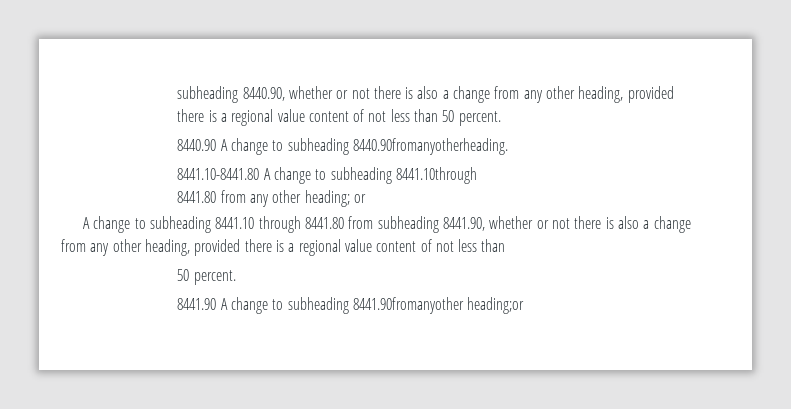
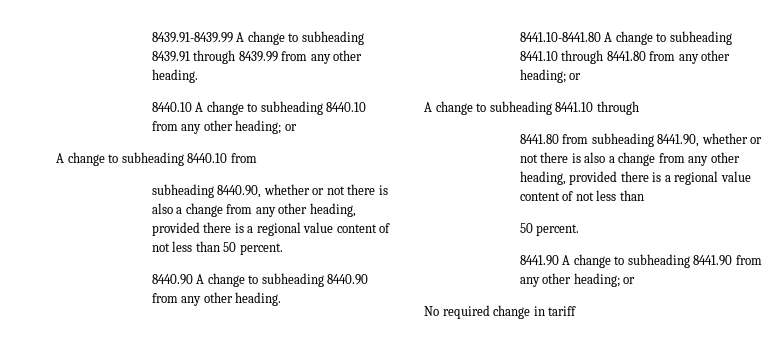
+ 8439.91-8439.99 A change to subheading 8439.91 through 8439.99 from any other heading.
+ 8440.10 A change to subheading 8440.10 from any other heading; or
+ A change to subheading 8440.10 from
- 8440.90 A change to subheading 8440.90fromanyotherheading.
+ 8440.90 A change to subheading 8440.90 from any other heading.
- 8441.10-8441.80 A change to subheading 8441.10through
- 8441.80 from any other heading; or
- A change to subheading 8441.10 through 8441.80 from subheading 8441.90, whether or not there is also a change from any other heading, provided there is a regional value content of not less than
+ 8441.10-8441.80 A change to subheading 8441.10 through 8441.80 from any other heading; or
+ A change to subheading 8441.10 through
+ 8441.80 from subheading 8441.90, whether or not there is also a change from any other heading, provided there is a regional value content of not less than
- 8441.90 A change to subheading 8441.90fromanyother heading;or
+ 8441.90 A change to subheading 8441.90 from any other heading; or
+ No required change in tariff

